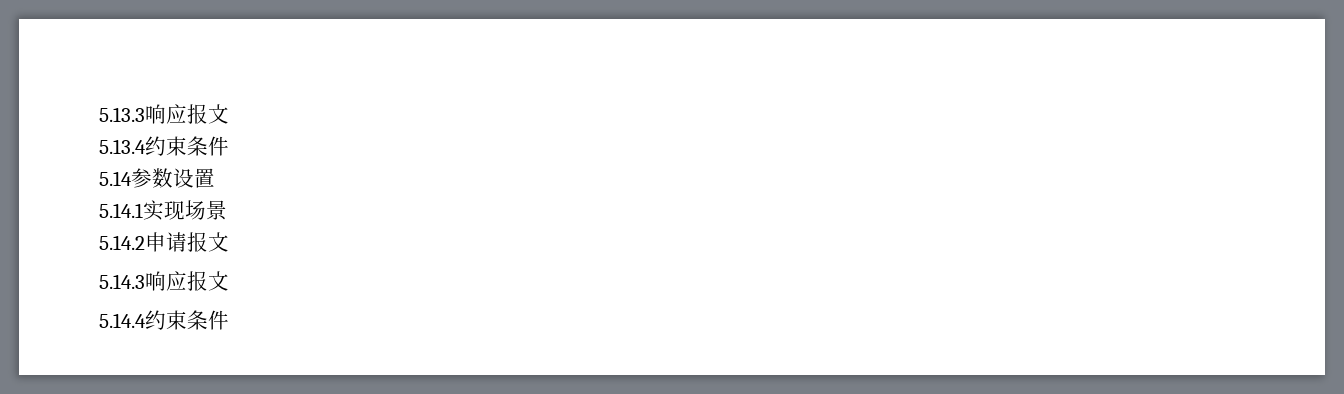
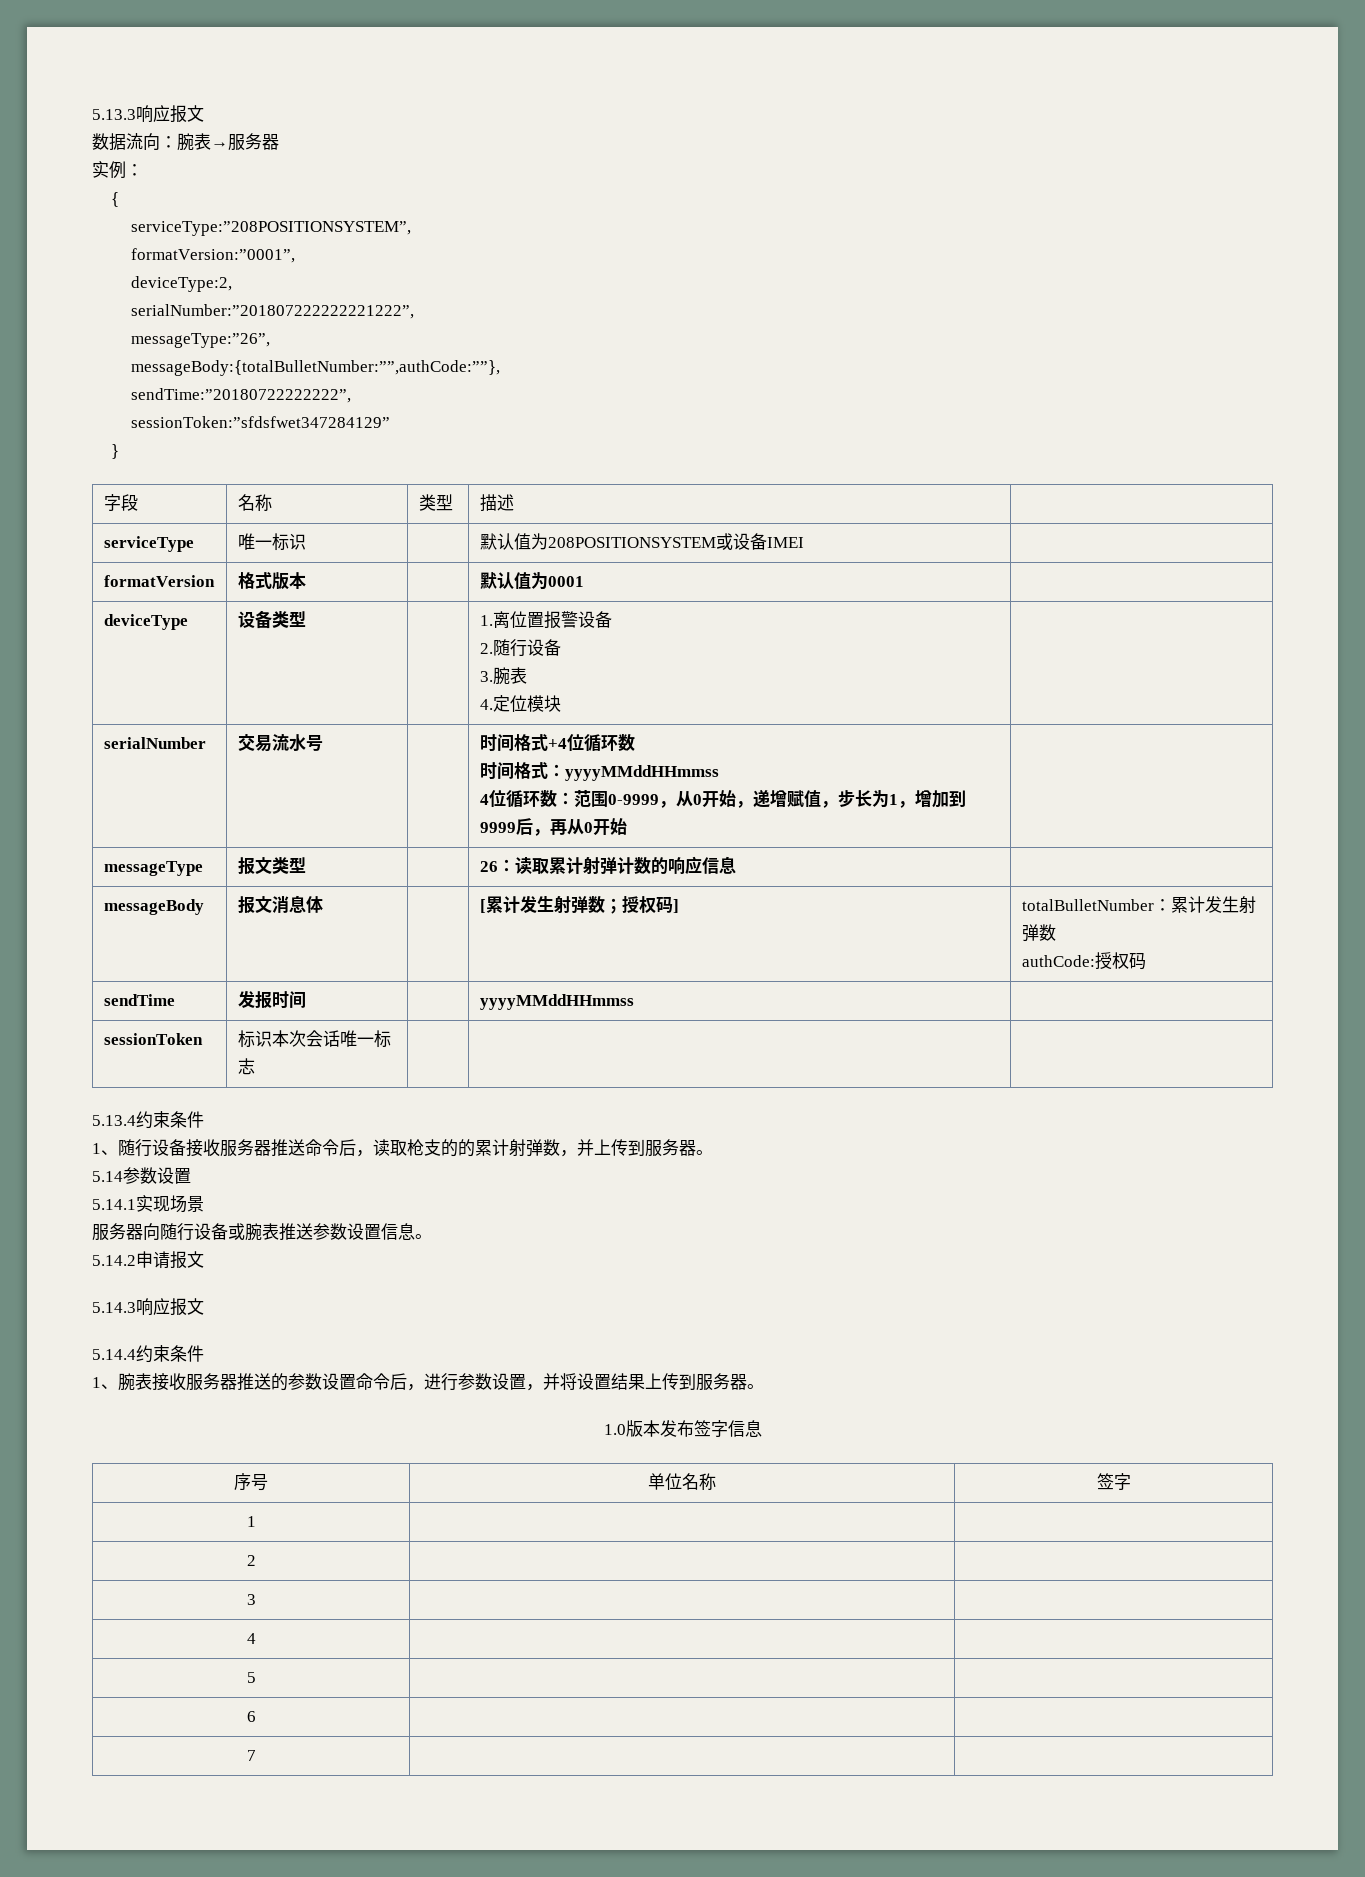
+ 数据流向：腕表→服务器
+ 实例：
+ {
+ serviceType:”208POSITIONSYSTEM”,
+ formatVersion:”0001”,
+ deviceType:2,
+ serialNumber:”201807222222221222”,
+ messageType:”26”,
+ messageBody:{totalBulletNumber:””,authCode:””},
+ sendTime:”20180722222222”,
+ sessionToken:”sfdsfwet347284129”
+ }
+ 字段 | 名称 | 类型 | 描述 |
+ serviceType | 唯一标识 | | 默认值为208POSITIONSYSTEM或设备IMEI |
+ formatVersion | 格式版本 | | 默认值为0001 |
+ deviceType | 设备类型 | | 1.离位置报警设备
+ 2.随行设备
+ 3.腕表
+ 4.定位模块 |
+ serialNumber | 交易流水号 | | 时间格式+4位循环数
+ 时间格式：yyyyMMddHHmmss
+ 4位循环数：范围0-9999，从0开始，递增赋值，步长为1，增加到9999后，再从0开始 |
+ messageType | 报文类型 | | 26：读取累计射弹计数的响应信息 |
+ messageBody | 报文消息体 | | [累计发生射弹数；授权码] | totalBulletNumber：累计发生射弹数
+ authCode:授权码
+ sendTime | 发报时间 | | yyyyMMddHHmmss |
+ sessionToken | 标识本次会话唯一标志 | | |
  5.13.4约束条件
+ 1、随行设备接收服务器推送命令后，读取枪支的的累计射弹数，并上传到服务器。
+ 服务器向随行设备或腕表推送参数设置信息。
+ 1、腕表接收服务器推送的参数设置命令后，进行参数设置，并将设置结果上传到服务器。
+ 1.0版本发布签字信息
+ 序号 | 单位名称 | 签字
+ 1 | |
+ 2 | |
+ 3 | |
+ 4 | |
+ 5 | |
+ 6 | |
+ 7 | |

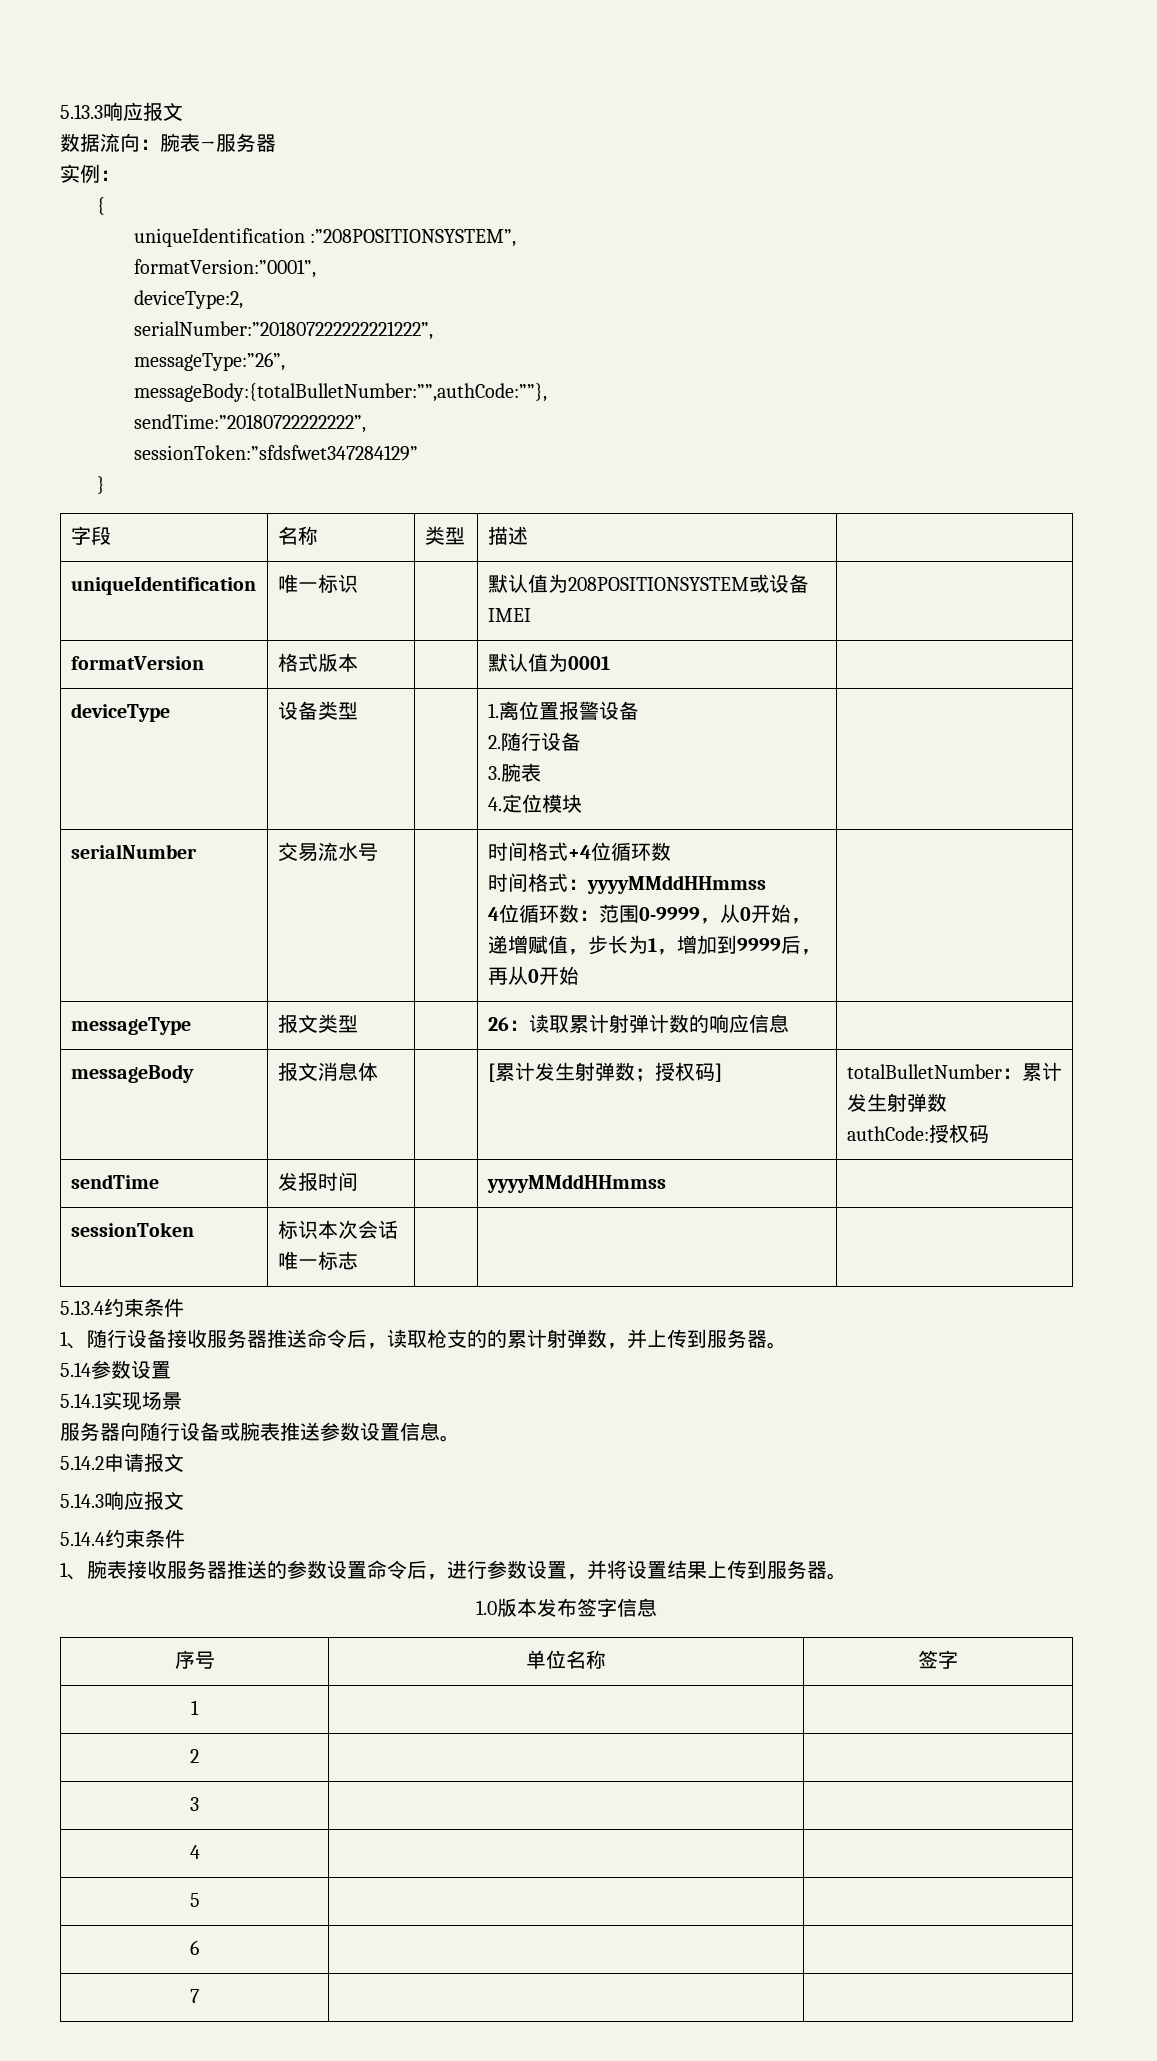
- serviceType:”208POSITIONSYSTEM”,
+ uniqueIdentification :”208POSITIONSYSTEM”,
- serviceType | 唯一标识 | | 默认值为208POSITIONSYSTEM或设备IMEI |
+ uniqueIdentification | 唯一标识 | | 默认值为208POSITIONSYSTEM或设备IMEI |

